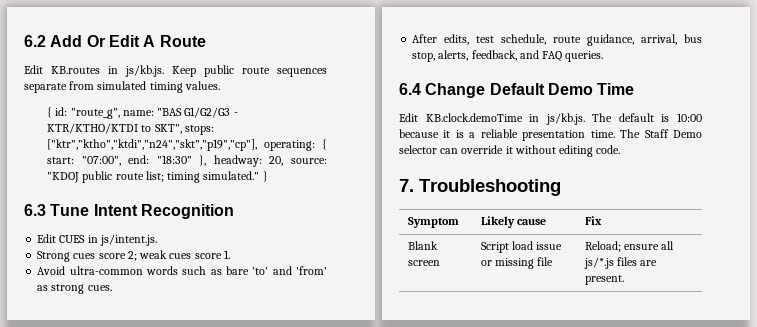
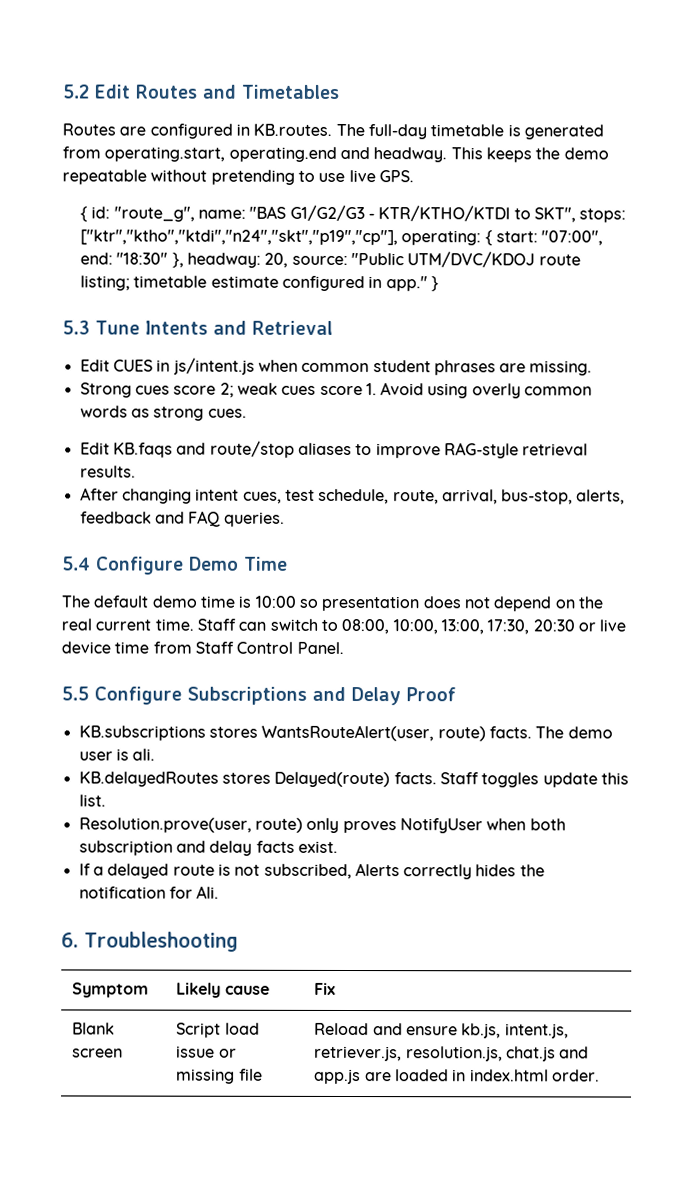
- 6.2 Add Or Edit A Route
- Edit KB.routes in js/kb.js. Keep public route sequences separate from simulated timing values.
+ 5.2 Edit Routes and Timetables
+ Routes are configured in KB.routes. The full-day timetable is generated from operating.start, operating.end and headway. This keeps the demo repeatable without pretending to use live GPS.
- { id: "route_g", name: "BAS G1/G2/G3 - KTR/KTHO/KTDI to SKT", stops: ["ktr","ktho","ktdi","n24","skt","p19","cp"], operating: { start: "07:00", end: "18:30" }, headway: 20, source: "KDOJ public route list; timing simulated." }
- 6.3 Tune Intent Recognition
- Edit CUES in js/intent.js.
+ { id: "route_g", name: "BAS G1/G2/G3 - KTR/KTHO/KTDI to SKT", stops: ["ktr","ktho","ktdi","n24","skt","p19","cp"], operating: { start: "07:00", end: "18:30" }, headway: 20, source: "Public UTM/DVC/KDOJ route listing; timetable estimate configured in app." }
+ 5.3 Tune Intents and Retrieval
+ Edit CUES in js/intent.js when common student phrases are missing.
- Strong cues score 2; weak cues score 1.
- Avoid ultra-common words such as bare 'to' and 'from' as strong cues.
- After edits, test schedule, route guidance, arrival, bus stop, alerts, feedback, and FAQ queries.
+ Strong cues score 2; weak cues score 1. Avoid using overly common words as strong cues.
+ Edit KB.faqs and route/stop aliases to improve RAG-style retrieval results.
+ After changing intent cues, test schedule, route, arrival, bus-stop, alerts, feedback and FAQ queries.
- 6.4 Change Default Demo Time
+ 5.4 Configure Demo Time
- Edit KB.clock.demoTime in js/kb.js. The default is 10:00 because it is a reliable presentation time. The Staff Demo selector can override it without editing code.
- 7. Troubleshooting
+ The default demo time is 10:00 so presentation does not depend on the real current time. Staff can switch to 08:00, 10:00, 13:00, 17:30, 20:30 or live device time from Staff Control Panel.
+ 5.5 Configure Subscriptions and Delay Proof
+ KB.subscriptions stores WantsRouteAlert(user, route) facts. The demo user is ali.
+ KB.delayedRoutes stores Delayed(route) facts. Staff toggles update this list.
+ Resolution.prove(user, route) only proves NotifyUser when both subscription and delay facts exist.
+ If a delayed route is not subscribed, Alerts correctly hides the notification for Ali.
+ 6. Troubleshooting
- Blank screen | Script load issue or missing file | Reload; ensure all js/*.js files are present.
+ Blank screen | Script load issue or missing file | Reload and ensure kb.js, intent.js, retriever.js, resolution.js, chat.js and app.js are loaded in index.html order.

